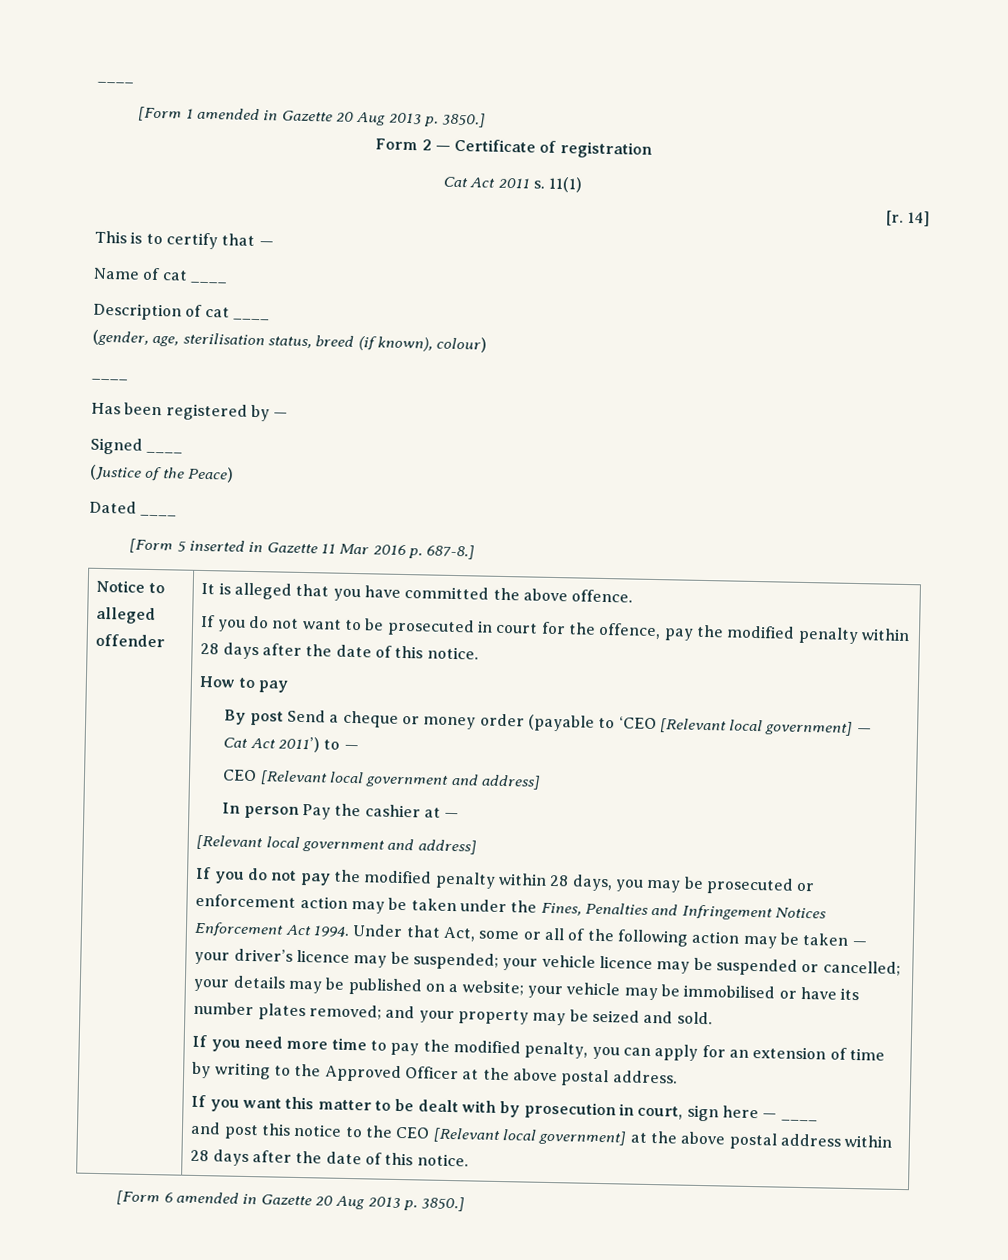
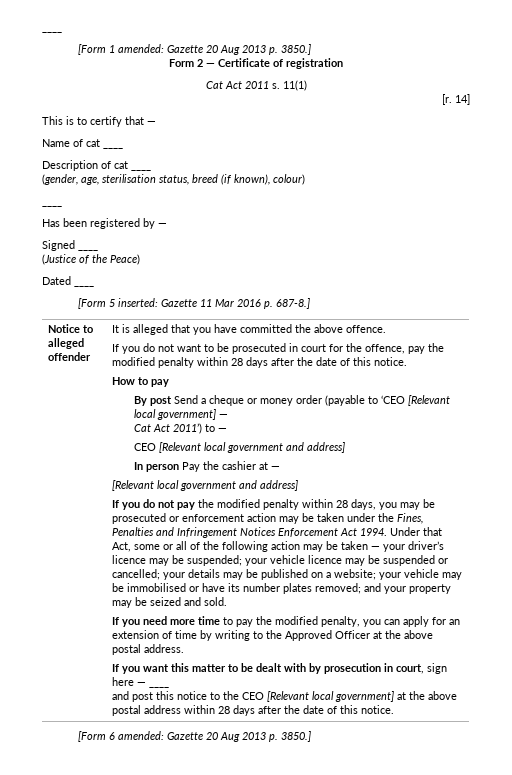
- [Form 1 amended in Gazette 20 Aug 2013 p. 3850.]
+ [Form 1 amended: Gazette 20 Aug 2013 p. 3850.]
- [Form 5 inserted in Gazette 11 Mar 2016 p. 687-8.]
+ [Form 5 inserted: Gazette 11 Mar 2016 p. 687-8.]
- [Form 6 amended in Gazette 20 Aug 2013 p. 3850.]
+ [Form 6 amended: Gazette 20 Aug 2013 p. 3850.]

